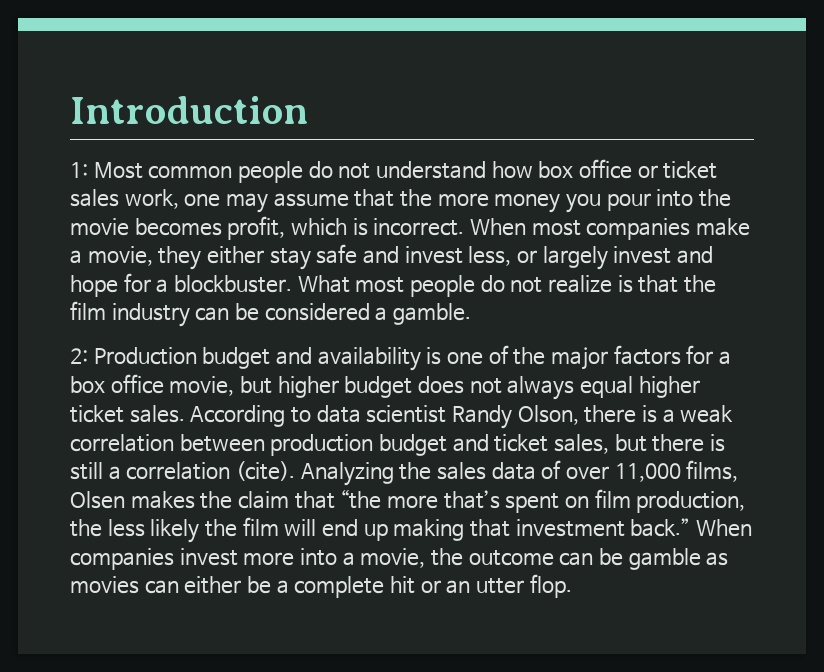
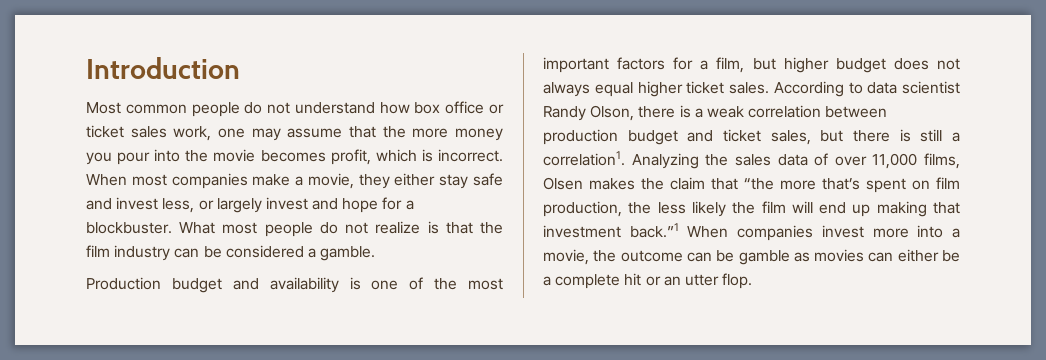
- 1: Most common people do not understand how box office or ticket sales work, one may assume that the more money you pour into the movie becomes profit, which is incorrect.
+ Most common people do not understand how box office or ticket sales work, one may assume that the more money you pour into the movie becomes profit, which is incorrect.
- 2: Production budget and availability is one of the major factors for a box office movie, but higher budget does not always equal higher ticket sales.
+ Production budget and availability is one of the most important factors for a film, but higher budget does not always equal higher ticket sales.
- According to data scientist Randy Olson, there is a weak correlation between production budget and ticket sales, but there is still a correlation (cite).
+ According to data scientist Randy Olson, there is a weak correlation between production budget and ticket sales, but there is still a correlation1.
- Analyzing the sales data of over 11,000 films, Olsen makes the claim that “the more that’s spent on film production, the less likely the film will end up making that investment back.” When companies invest more into a movie, the outcome can be gamble as movies can either be a complete hit or an utter flop.
+ Analyzing the sales data of over 11,000 films, Olsen makes the claim that “the more that’s spent on film production, the less likely the film will end up making that investment back.”1 When companies invest more into a movie, the outcome can be gamble as movies can either be a complete hit or an utter flop.

